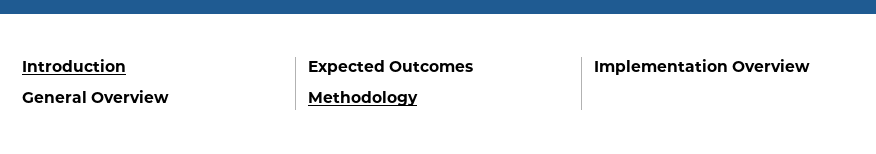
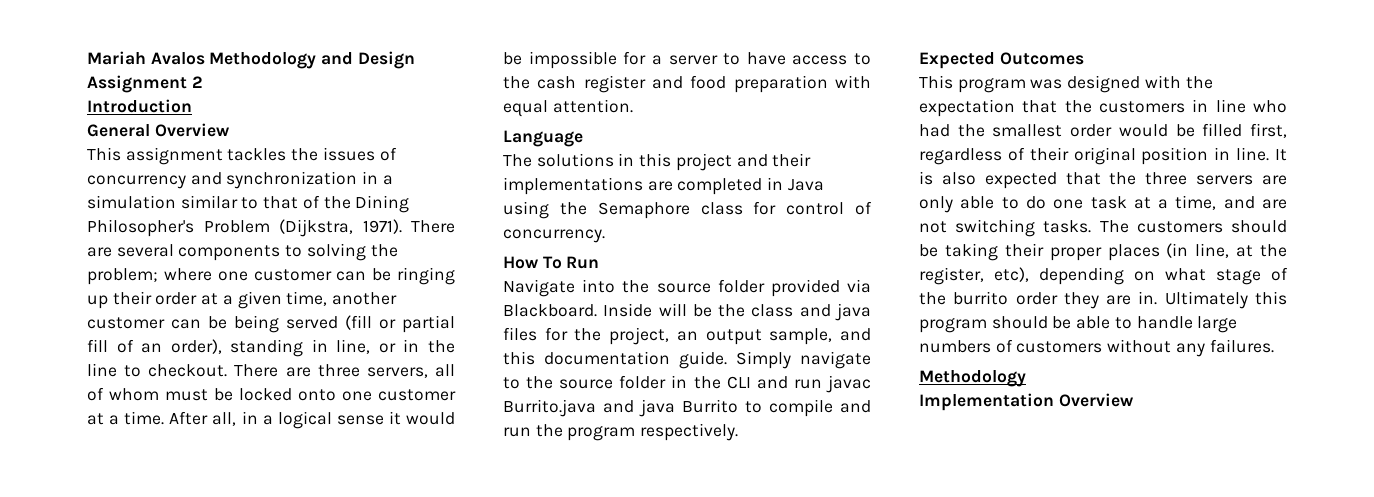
+ Mariah Avalos Methodology and Design Assignment 2
  Introduction
  General Overview
+ This assignment tackles the issues of concurrency and synchronization in a simulation similar to that of the Dining Philosopher's Problem (Dijkstra, 1971). There are several components to solving the problem; where one customer can be ringing up their order at a given time, another customer can be being served (fill or partial fill of an order), standing in line, or in the line to checkout. There are three servers, all of whom must be locked onto one customer at a time. After all, in a logical sense it would be impossible for a server to have access to the cash register and food preparation with equal attention.
+ Language
+ The solutions in this project and their implementations are completed in Java using the Semaphore class for control of concurrency.
+ How To Run
+ Navigate into the source folder provided via Blackboard. Inside will be the class and java files for the project, an output sample, and this documentation guide. Simply navigate to the source folder in the CLI and run javac Burrito.java and java Burrito to compile and run the program respectively.
  Expected Outcomes
+ This program was designed with the expectation that the customers in line who had the smallest order would be filled first, regardless of their original position in line. It is also expected that the three servers are only able to do one task at a time, and are not switching tasks. The customers should be taking their proper places (in line, at the register, etc), depending on what stage of the burrito order they are in. Ultimately this program should be able to handle large numbers of customers without any failures.

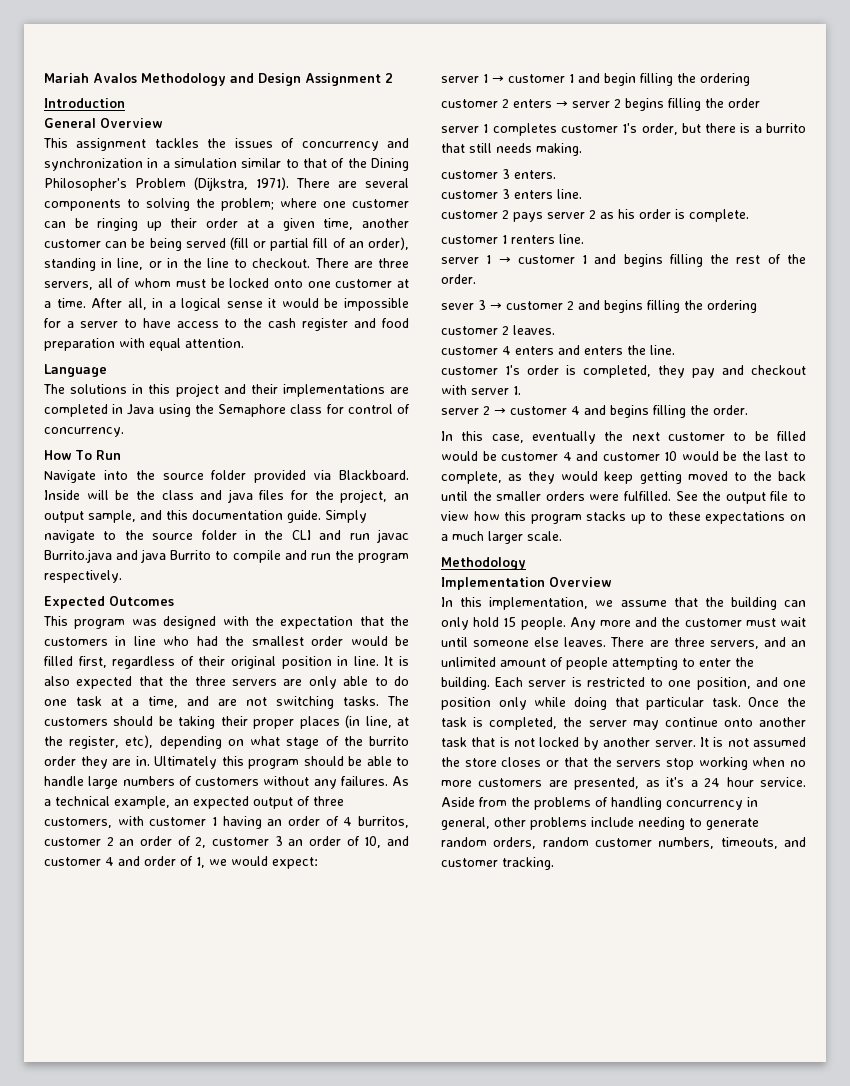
- Ultimately this program should be able to handle large numbers of customers without any failures.
+ Ultimately this program should be able to handle large numbers of customers without any failures. As a technical example, an expected output of three customers, with customer 1 having an order of 4 burritos, customer 2 an order of 2, customer 3 an order of 10, and customer 4 and order of 1, we would expect:
+ server 1 → customer 1 and begin filling the ordering
+ customer 2 enters → server 2 begins filling the order
+ server 1 completes customer 1's order, but there is a burrito that still needs making.
+ customer 3 enters.
+ customer 3 enters line.
+ customer 2 pays server 2 as his order is complete.
+ customer 1 renters line.
+ server 1 → customer 1 and begins filling the rest of the order.
+ sever 3 → customer 2 and begins filling the ordering
+ customer 2 leaves.
+ customer 4 enters and enters the line.
+ customer 1's order is completed, they pay and checkout with server 1.
+ server 2 → customer 4 and begins filling the order.
+ In this case, eventually the next customer to be filled would be customer 4 and customer 10 would be the last to complete, as they would keep getting moved to the back until the smaller orders were fulfilled. See the output file to view how this program stacks up to these expectations on a much larger scale.
  Methodology
  Implementation Overview
+ In this implementation, we assume that the building can only hold 15 people. Any more and the customer must wait until someone else leaves. There are three servers, and an unlimited amount of people attempting to enter the building. Each server is restricted to one position, and one position only while doing that particular task. Once the task is completed, the server may continue onto another task that is not locked by another server. It is not assumed the store closes or that the servers stop working when no more customers are presented, as it's a 24 hour service. Aside from the problems of handling concurrency in general, other problems include needing to generate random orders, random customer numbers, timeouts, and customer tracking.

